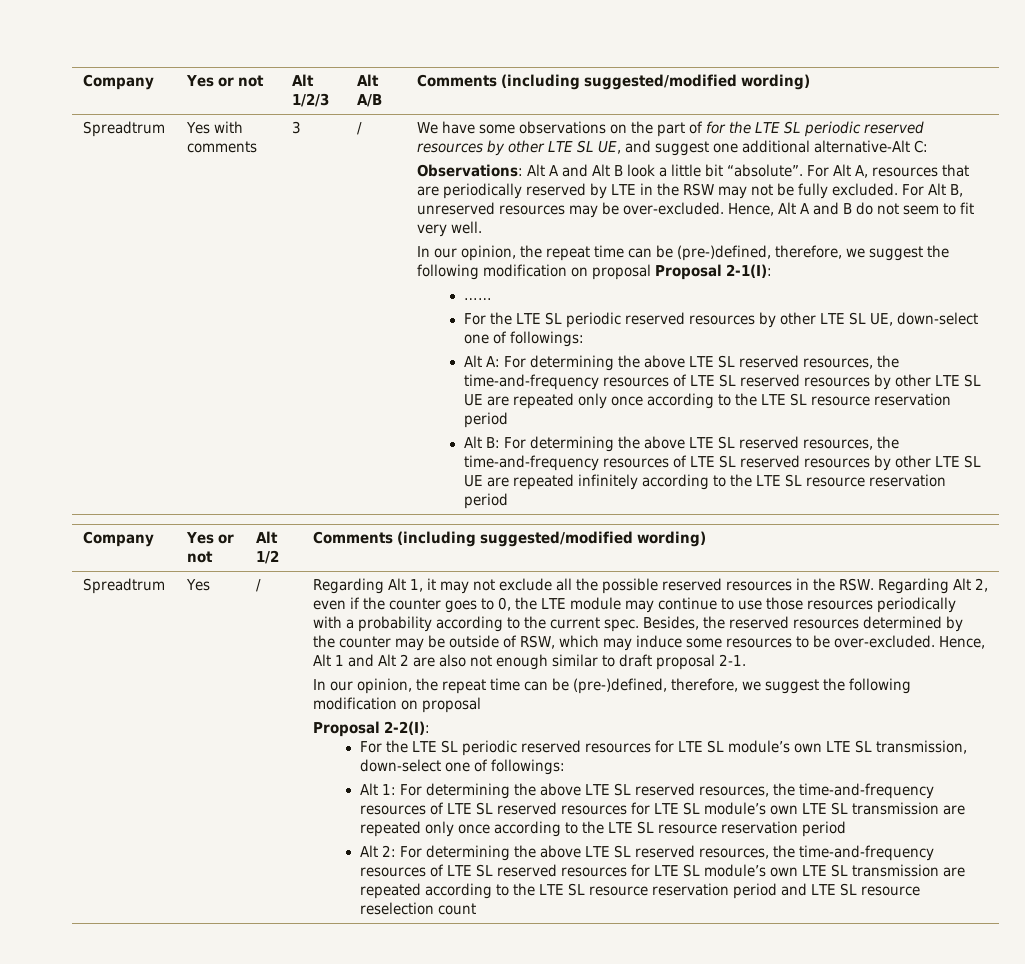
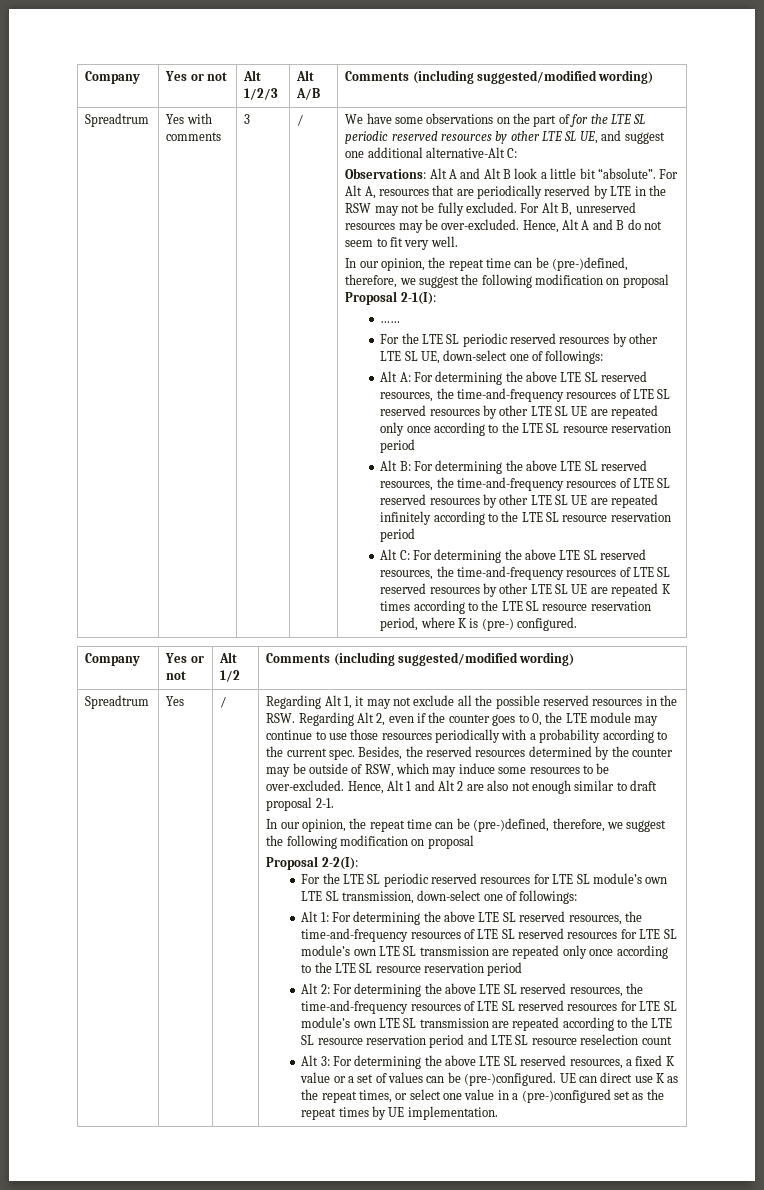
+ Alt C: For determining the above LTE SL reserved resources, the time-and-frequency resources of LTE SL reserved resources by other LTE SL UE are repeated K times according to the LTE SL resource reservation period, where K is (pre-) configured.
+ Alt 3: For determining the above LTE SL reserved resources, a fixed K value or a set of values can be (pre-)configured. UE can direct use K as the repeat times, or select one value in a (pre-)configured set as the repeat times by UE implementation.

